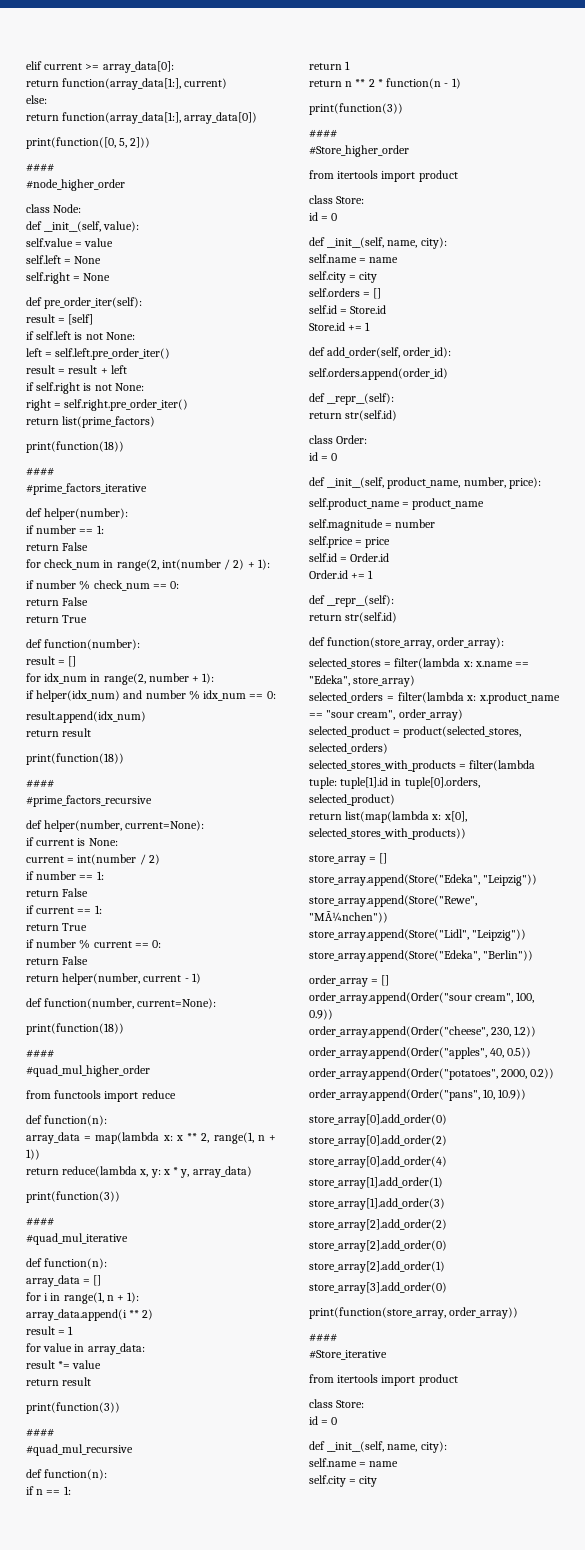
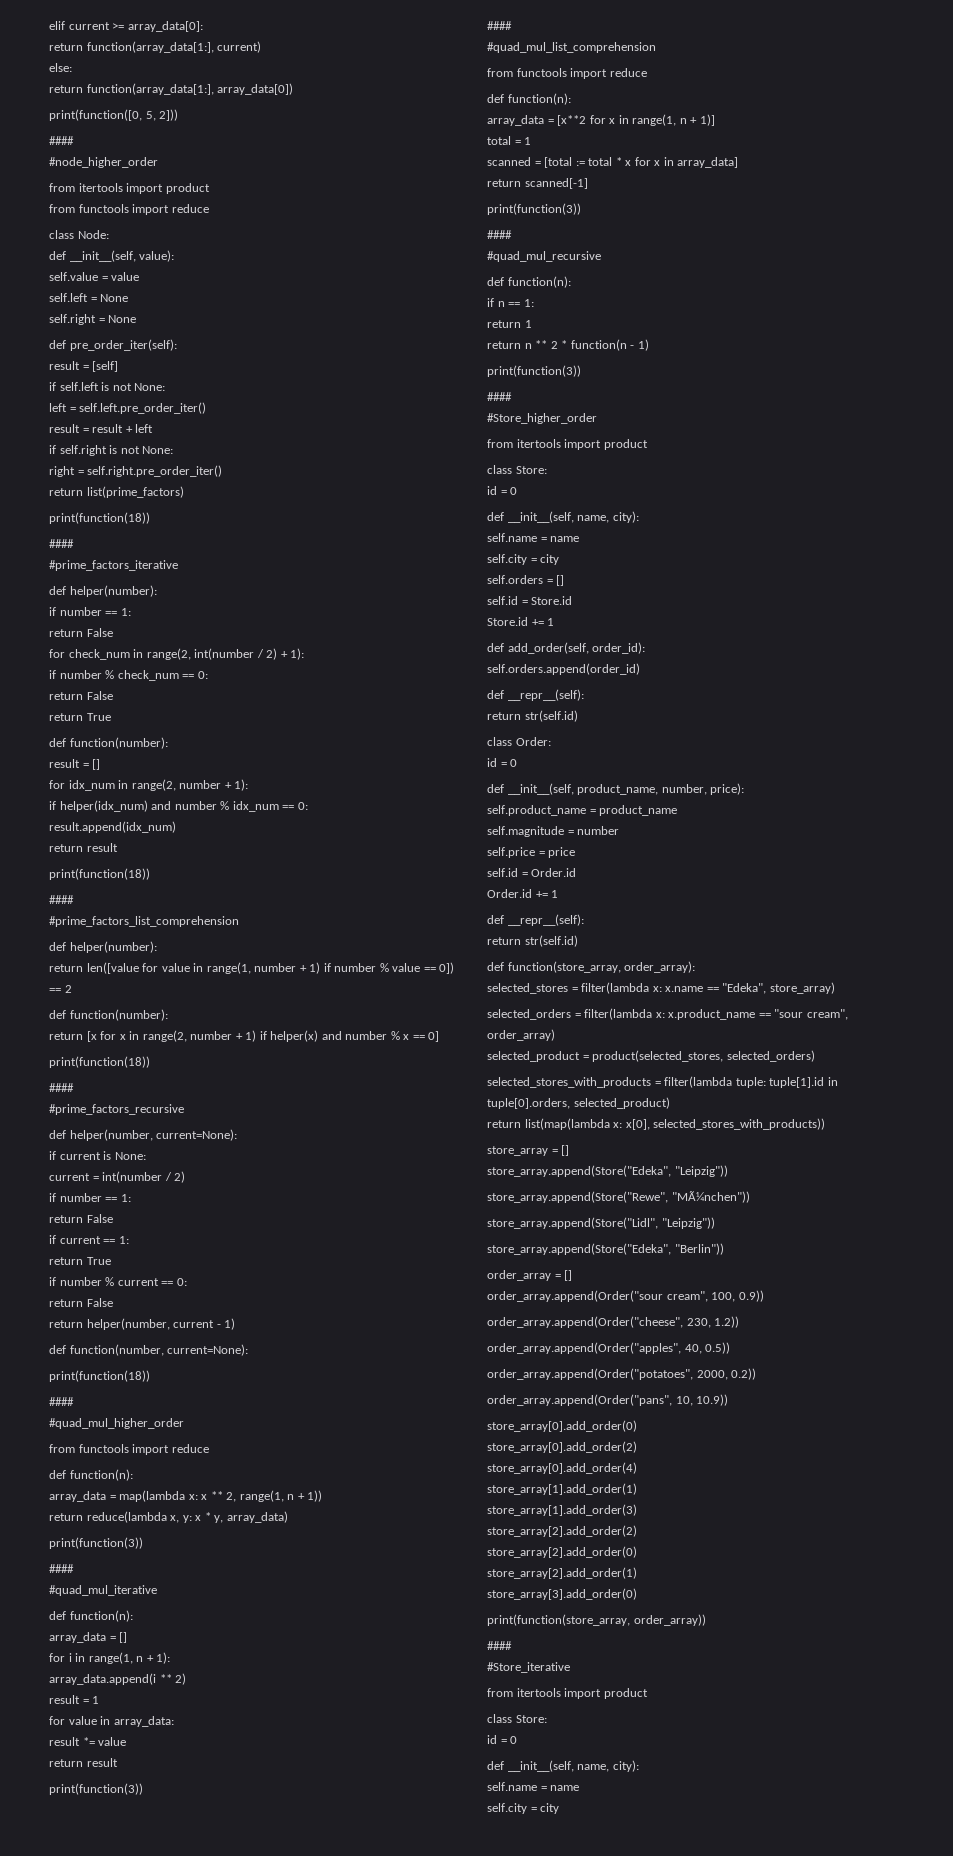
  #node_higher_order
+ from itertools import product
+ from functools import reduce
+ #prime_factors_list_comprehension
+ def helper(number):
+ return len([value for value in range(1, number + 1) if number % value == 0]) == 2
+ def function(number):
+ return [x for x in range(2, number + 1) if helper(x) and number % x == 0]
+ print(function(18))
+ ####
+ #quad_mul_list_comprehension
+ from functools import reduce
+ def function(n):
+ array_data = [x**2 for x in range(1, n + 1)]
+ total = 1
+ scanned = [total := total * x for x in array_data]
+ return scanned[-1]
+ print(function(3))
+ ####

